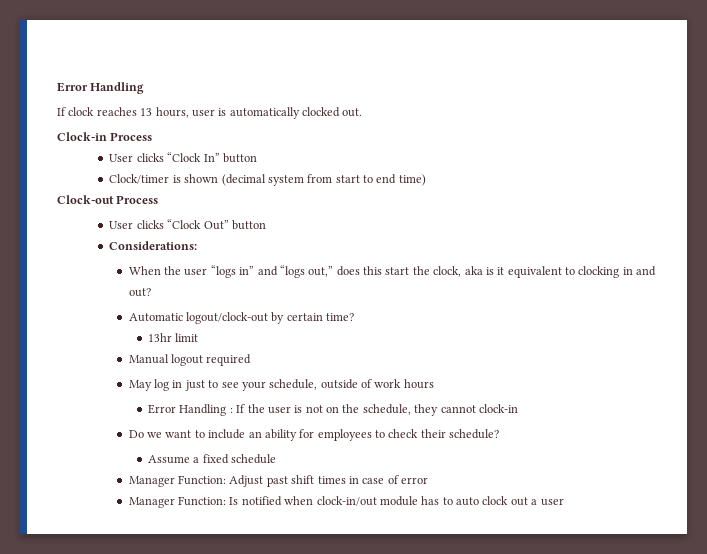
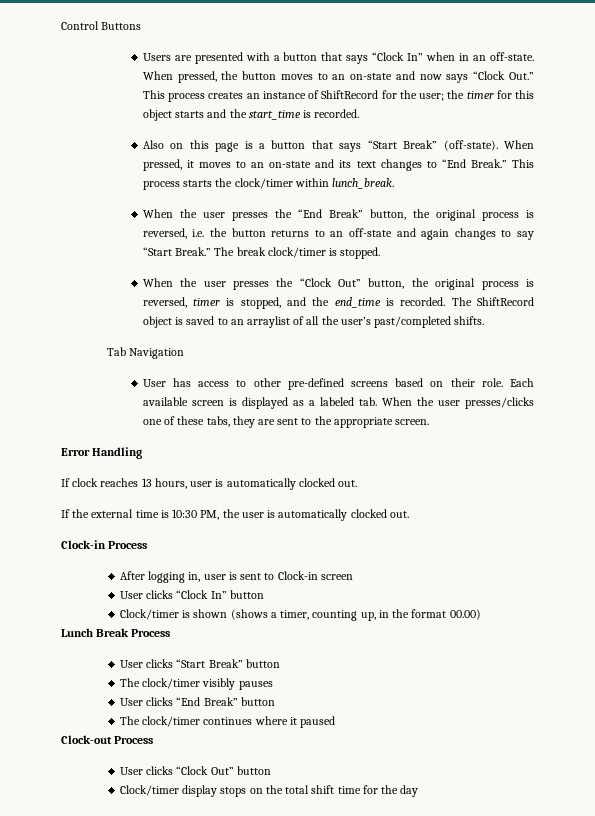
+ Control Buttons
+ Users are presented with a button that says “Clock In” when in an off-state. When pressed, the button moves to an on-state and now says “Clock Out.” This process creates an instance of ShiftRecord for the user; the timer for this object starts and the start_time is recorded.
+ Also on this page is a button that says “Start Break” (off-state). When pressed, it moves to an on-state and its text changes to “End Break.” This process starts the clock/timer within lunch_break.
+ When the user presses the “End Break” button, the original process is reversed, i.e. the button returns to an off-state and again changes to say “Start Break.” The break clock/timer is stopped.
+ When the user presses the “Clock Out” button, the original process is reversed, timer is stopped, and the end_time is recorded. The ShiftRecord object is saved to an arraylist of all the user’s past/completed shifts.
+ Tab Navigation
+ User has access to other pre-defined screens based on their role. Each available screen is displayed as a labeled tab. When the user presses/clicks one of these tabs, they are sent to the appropriate screen.
+ If the external time is 10:30 PM, the user is automatically clocked out.
  Clock-in Process
+ After logging in, user is sent to Clock-in screen
- Clock/timer is shown (decimal system from start to end time)
+ Clock/timer is shown (shows a timer, counting up, in the format 00.00)
+ Lunch Break Process
+ User clicks “Start Break” button
+ The clock/timer visibly pauses
+ User clicks “End Break” button
+ The clock/timer continues where it paused
- Considerations:
- When the user “logs in” and “logs out,” does this start the clock, aka is it equivalent to clocking in and out?
- Automatic logout/clock-out by certain time?
- 13hr limit
- Manual logout required
- May log in just to see your schedule, outside of work hours
- Error Handling : If the user is not on the schedule, they cannot clock-in
- Do we want to include an ability for employees to check their schedule?
- Assume a fixed schedule
- Manager Function: Adjust past shift times in case of error
- Manager Function: Is notified when clock-in/out module has to auto clock out a user
+ Clock/timer display stops on the total shift time for the day

